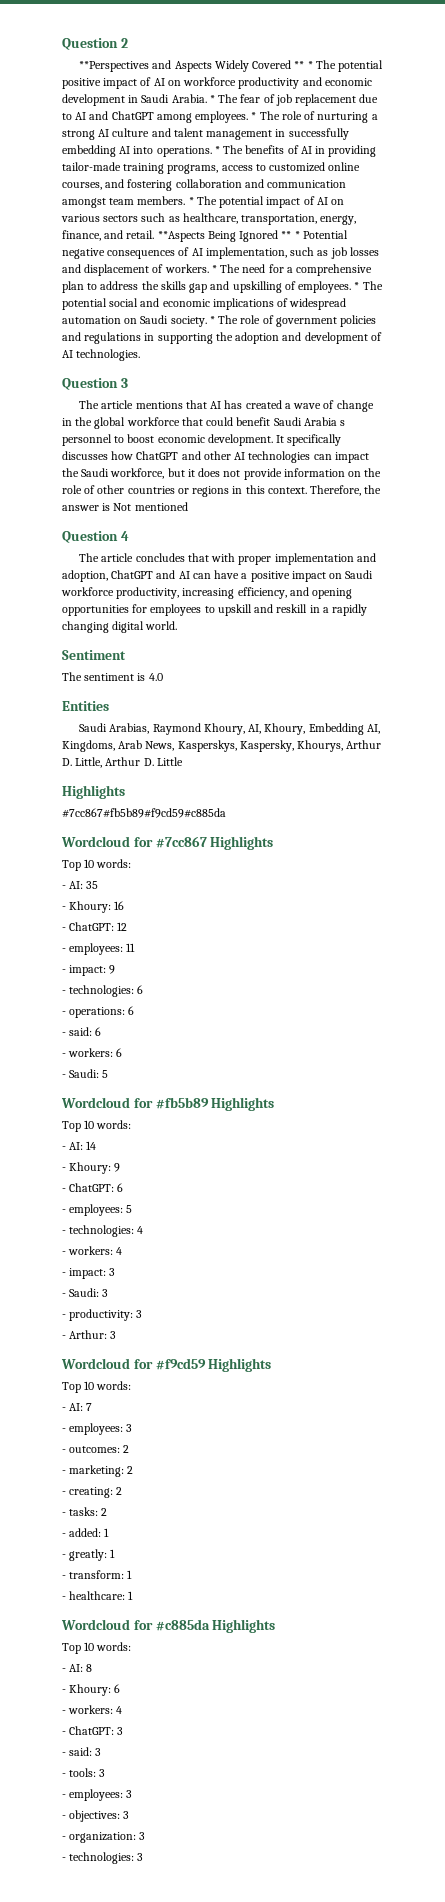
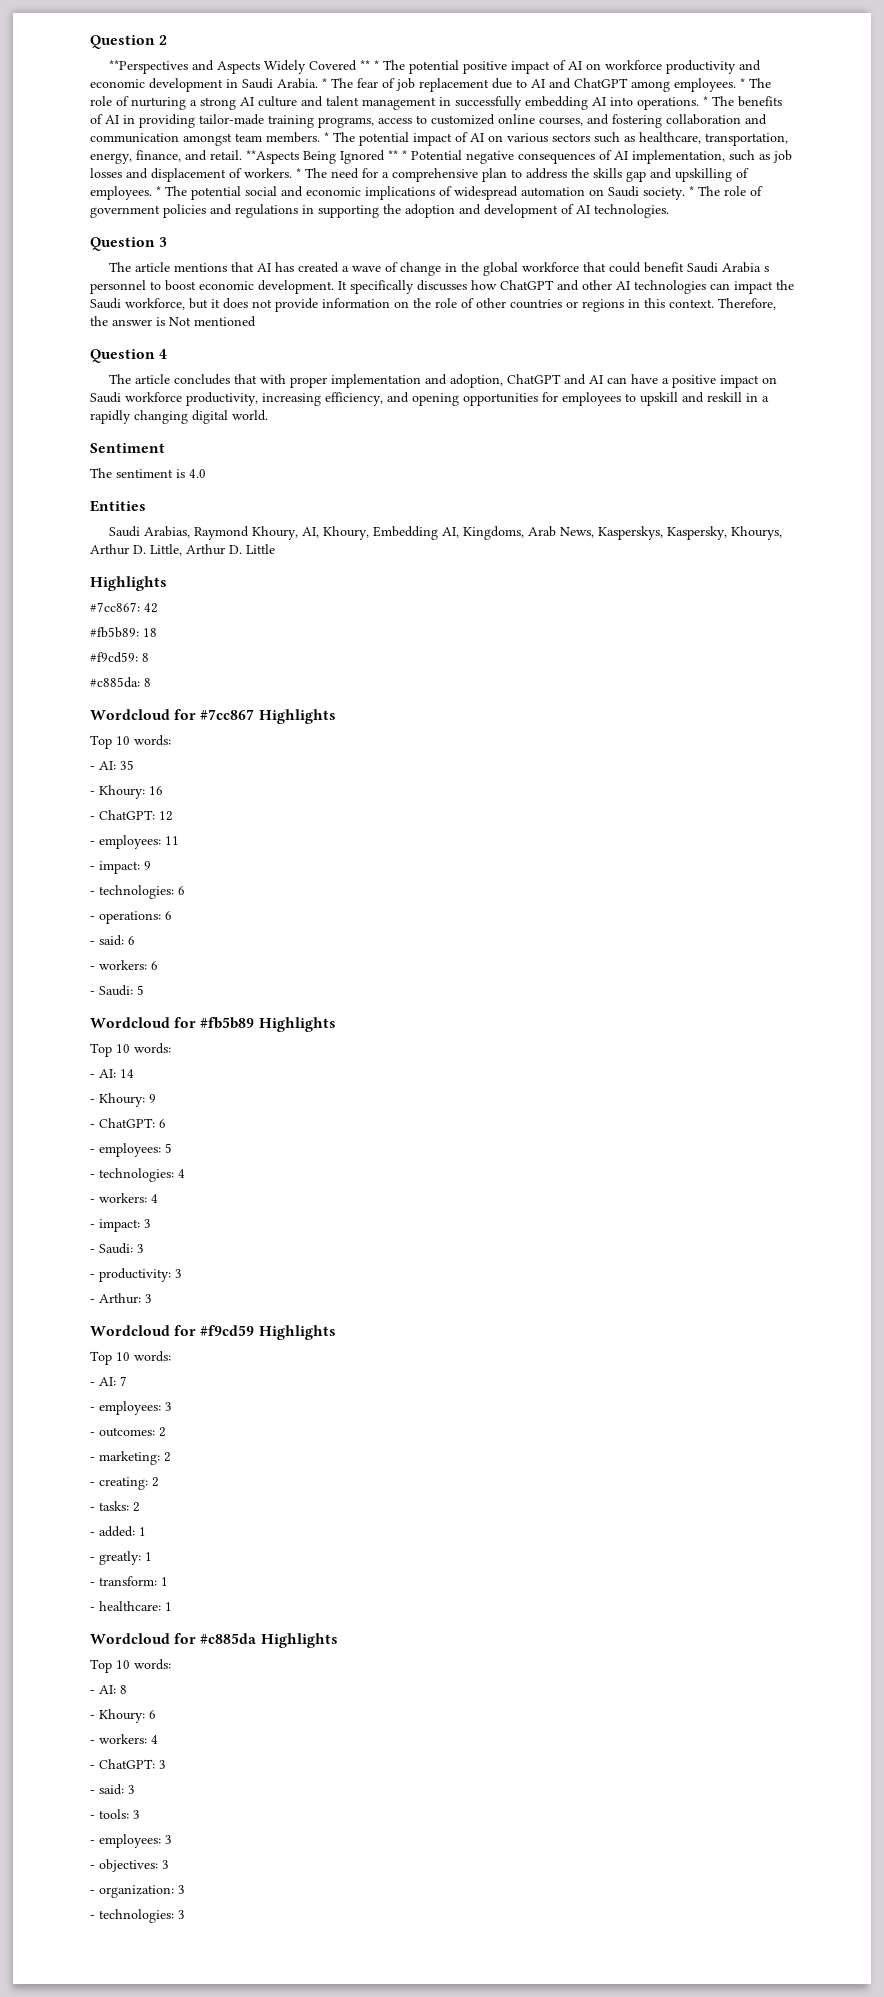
- #7cc867#fb5b89#f9cd59#c885da
+ #7cc867: 42
+ #fb5b89: 18
+ #f9cd59: 8
+ #c885da: 8

